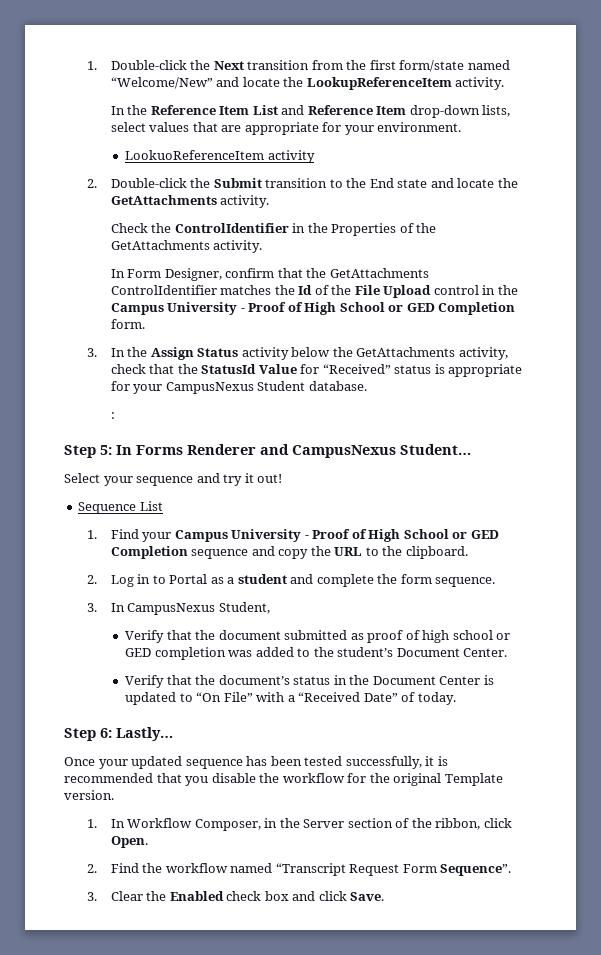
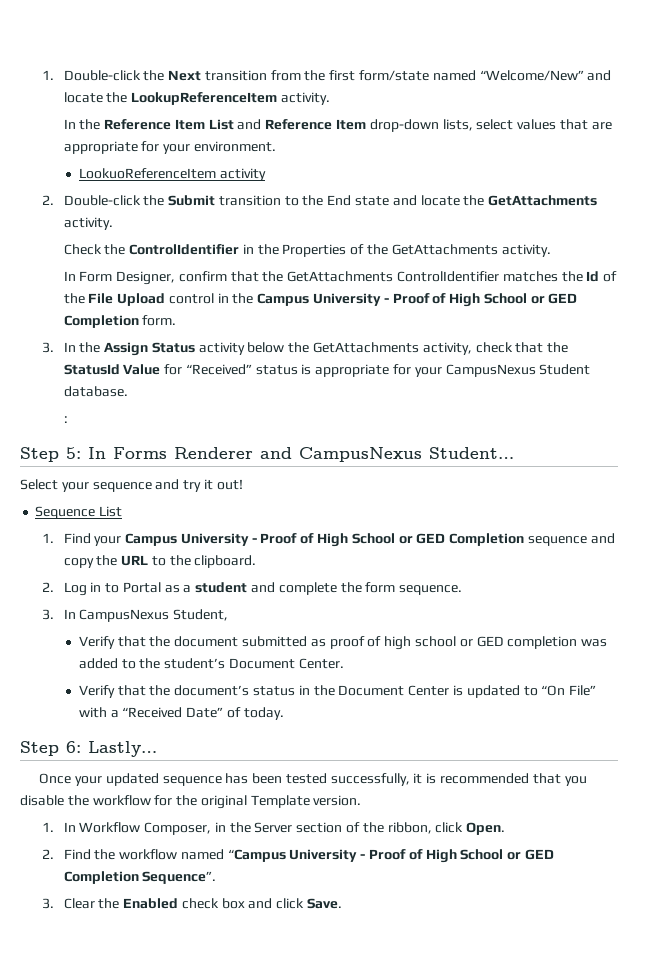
- 2. Find the workflow named “Transcript Request Form Sequence”.
+ 2. Find the workflow named “Campus University - Proof of High School or GED Completion Sequence”.

